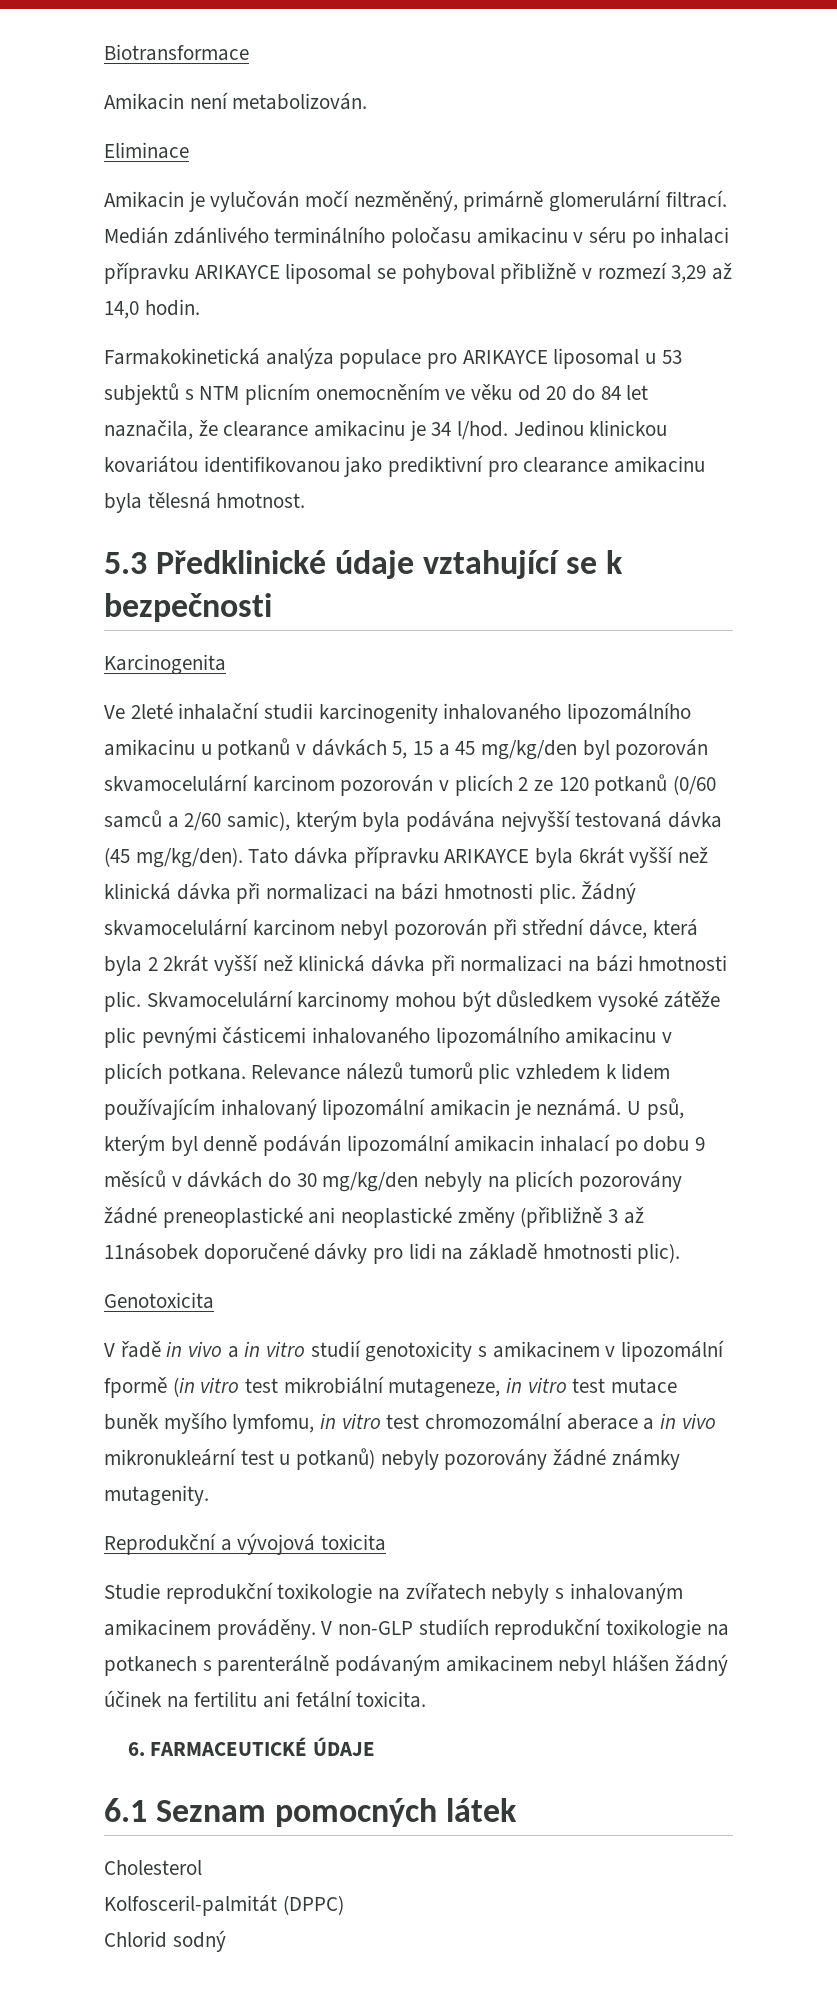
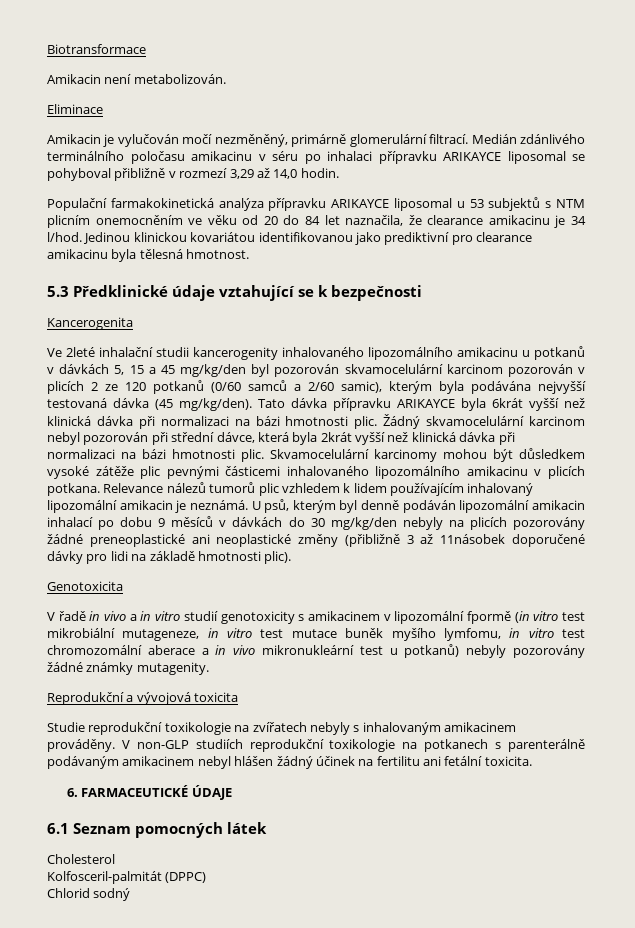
- Farmakokinetická analýza populace pro ARIKAYCE liposomal u 53 subjektů s NTM plicním onemocněním ve věku od 20 do 84 let naznačila, že clearance amikacinu je 34 l/hod.
+ Populační farmakokinetická analýza přípravku ARIKAYCE liposomal u 53 subjektů s NTM plicním onemocněním ve věku od 20 do 84 let naznačila, že clearance amikacinu je 34 l/hod.
- Karcinogenita
+ Kancerogenita
- Ve 2leté inhalační studii karcinogenity inhalovaného lipozomálního amikacinu u potkanů v dávkách 5, 15 a 45 mg/kg/den byl pozorován skvamocelulární karcinom pozorován v plicích 2 ze 120 potkanů (0/60 samců a 2/60 samic), kterým byla podávána nejvyšší testovaná dávka (45 mg/kg/den).
+ Ve 2leté inhalační studii kancerogenity inhalovaného lipozomálního amikacinu u potkanů v dávkách 5, 15 a 45 mg/kg/den byl pozorován skvamocelulární karcinom pozorován v plicích 2 ze 120 potkanů (0/60 samců a 2/60 samic), kterým byla podávána nejvyšší testovaná dávka (45 mg/kg/den).
- Žádný skvamocelulární karcinom nebyl pozorován při střední dávce, která byla 2 2krát vyšší než klinická dávka při normalizaci na bázi hmotnosti plic.
+ Žádný skvamocelulární karcinom nebyl pozorován při střední dávce, která byla 2krát vyšší než klinická dávka při normalizaci na bázi hmotnosti plic.

